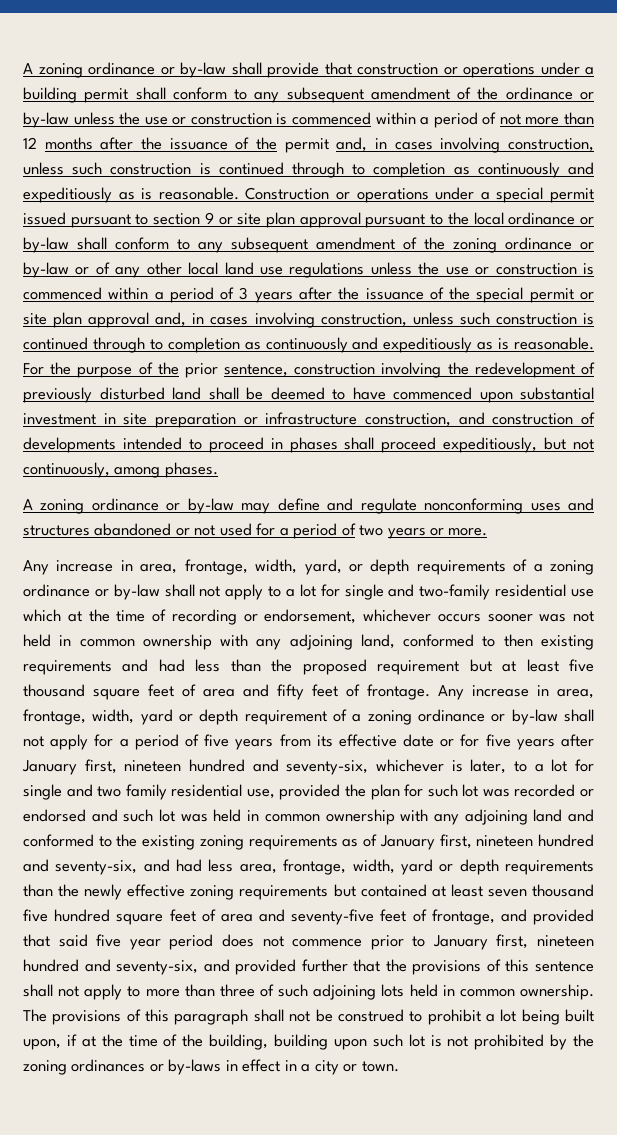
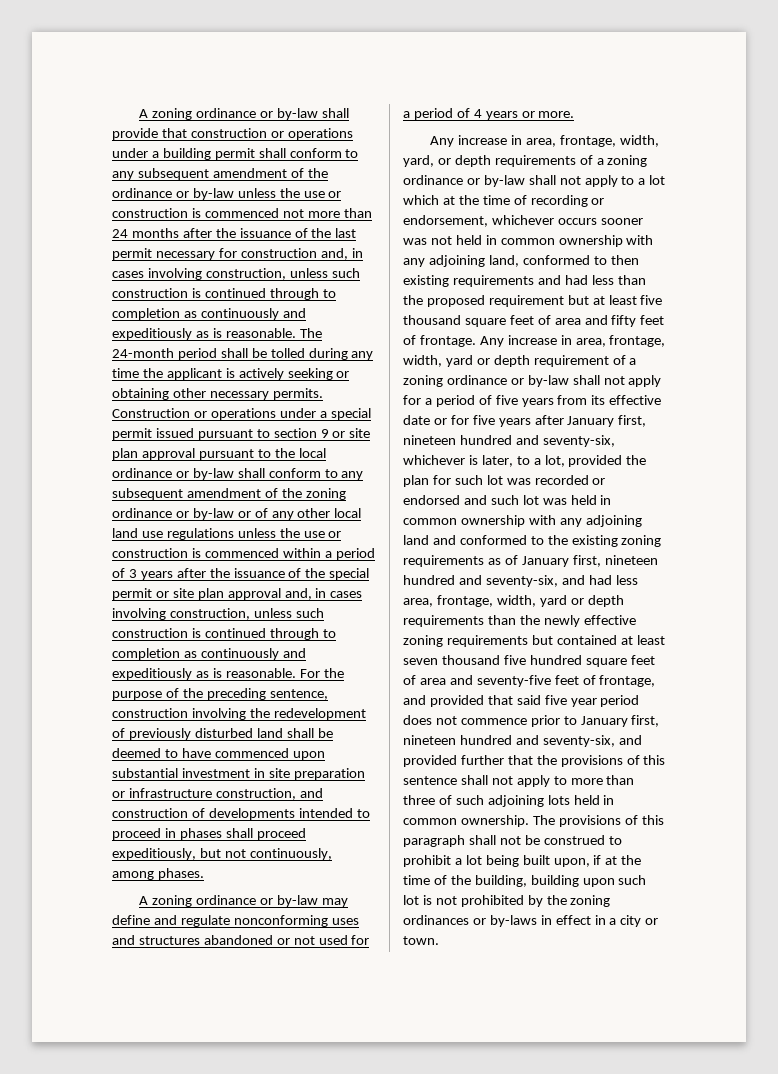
- A zoning ordinance or by-law shall provide that construction or operations under a building permit shall conform to any subsequent amendment of the ordinance or by-law unless the use or construction is commenced within a period of not more than 12 months after the issuance of the permit and, in cases involving construction, unless such construction is continued through to completion as continuously and expeditiously as is reasonable.
+ A zoning ordinance or by-law shall provide that construction or operations under a building permit shall conform to any subsequent amendment of the ordinance or by-law unless the use or construction is commenced not more than 24 months after the issuance of the last permit necessary for construction and, in cases involving construction, unless such construction is continued through to completion as continuously and expeditiously as is reasonable.
+ The 24-month period shall be tolled during any time the applicant is actively seeking or obtaining other necessary permits.
- For the purpose of the prior sentence, construction involving the redevelopment of previously disturbed land shall be deemed to have commenced upon substantial investment in site preparation or infrastructure construction, and construction of developments intended to proceed in phases shall proceed expeditiously, but not continuously, among phases.
+ For the purpose of the preceding sentence, construction involving the redevelopment of previously disturbed land shall be deemed to have commenced upon substantial investment in site preparation or infrastructure construction, and construction of developments intended to proceed in phases shall proceed expeditiously, but not continuously, among phases.
- A zoning ordinance or by-law may define and regulate nonconforming uses and structures abandoned or not used for a period of two years or more.
+ A zoning ordinance or by-law may define and regulate nonconforming uses and structures abandoned or not used for a period of 4 years or more.
- Any increase in area, frontage, width, yard, or depth requirements of a zoning ordinance or by-law shall not apply to a lot for single and two-family residential use which at the time of recording or endorsement, whichever occurs sooner was not held in common ownership with any adjoining land, conformed to then existing requirements and had less than the proposed requirement but at least five thousand square feet of area and fifty feet of frontage.
+ Any increase in area, frontage, width, yard, or depth requirements of a zoning ordinance or by-law shall not apply to a lot which at the time of recording or endorsement, whichever occurs sooner was not held in common ownership with any adjoining land, conformed to then existing requirements and had less than the proposed requirement but at least five thousand square feet of area and fifty feet of frontage.
- Any increase in area, frontage, width, yard or depth requirement of a zoning ordinance or by-law shall not apply for a period of five years from its effective date or for five years after January first, nineteen hundred and seventy-six, whichever is later, to a lot for single and two family residential use, provided the plan for such lot was recorded or endorsed and such lot was held in common ownership with any adjoining land and conformed to the existing zoning requirements as of January first, nineteen hundred and seventy-six, and had less area, frontage, width, yard or depth requirements than the newly effective zoning requirements but contained at least seven thousand five hundred square feet of area and seventy-five feet of frontage, and provided that said five year period does not commence prior to January first, nineteen hundred and seventy-six, and provided further that the provisions of this sentence shall not apply to more than three of such adjoining lots held in common ownership.
+ Any increase in area, frontage, width, yard or depth requirement of a zoning ordinance or by-law shall not apply for a period of five years from its effective date or for five years after January first, nineteen hundred and seventy-six, whichever is later, to a lot, provided the plan for such lot was recorded or endorsed and such lot was held in common ownership with any adjoining land and conformed to the existing zoning requirements as of January first, nineteen hundred and seventy-six, and had less area, frontage, width, yard or depth requirements than the newly effective zoning requirements but contained at least seven thousand five hundred square feet of area and seventy-five feet of frontage, and provided that said five year period does not commence prior to January first, nineteen hundred and seventy-six, and provided further that the provisions of this sentence shall not apply to more than three of such adjoining lots held in common ownership.

